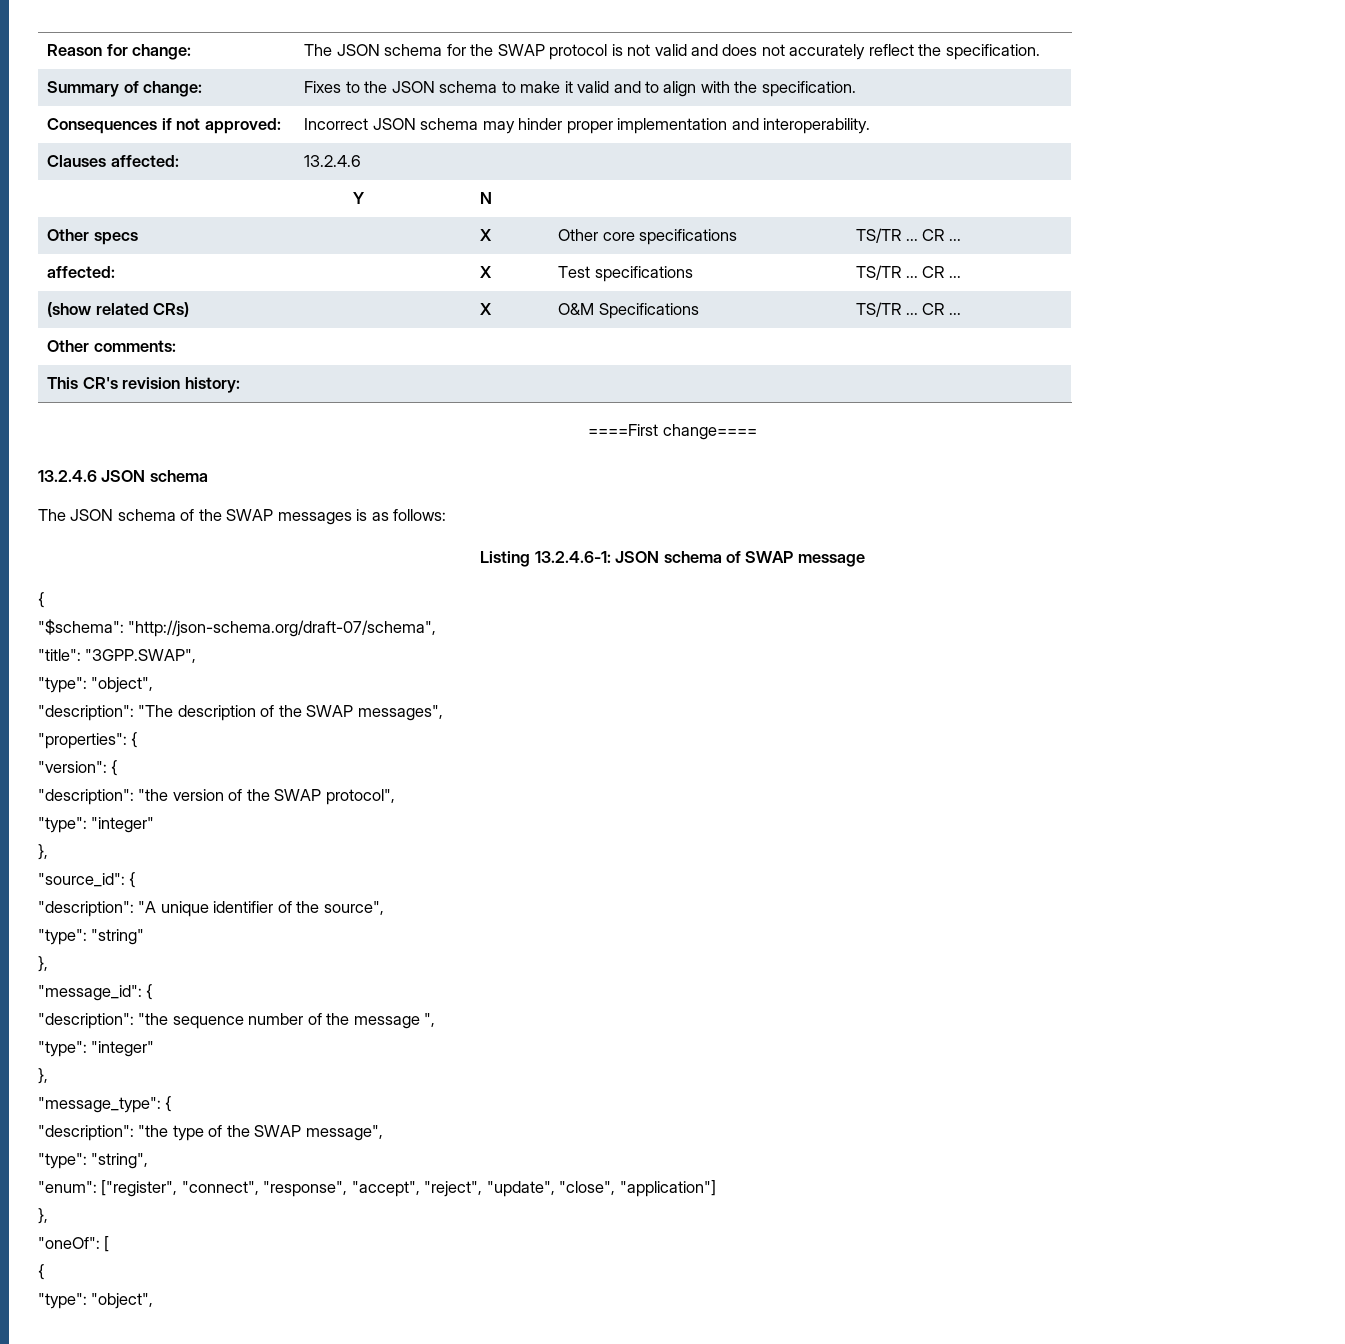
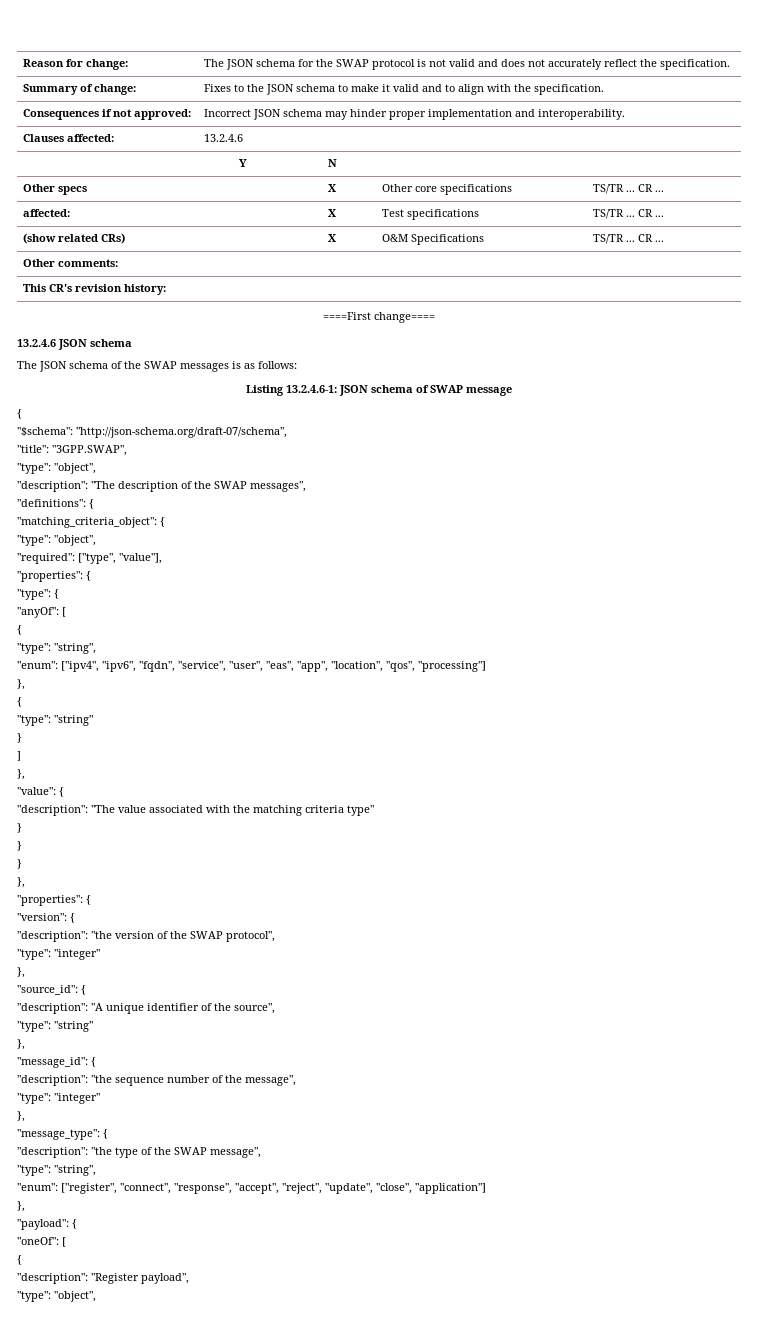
+ "definitions": {
+ "matching_criteria_object": {
+ "type": "object",
+ "required": ["type", "value"],
+ "properties": {
+ "type": {
+ "anyOf": [
+ {
+ "type": "string",
+ "enum": ["ipv4", "ipv6", "fqdn", "service", "user", "eas", "app", "location", "qos", "processing"]
+ },
+ {
+ "type": "string"
+ }
+ ]
+ },
+ "value": {
+ "description": "The value associated with the matching criteria type"
+ }
+ }
+ }
+ },
- "description": "the sequence number of the message ",
+ "description": "the sequence number of the message",
+ "payload": {
+ "description": "Register payload",

